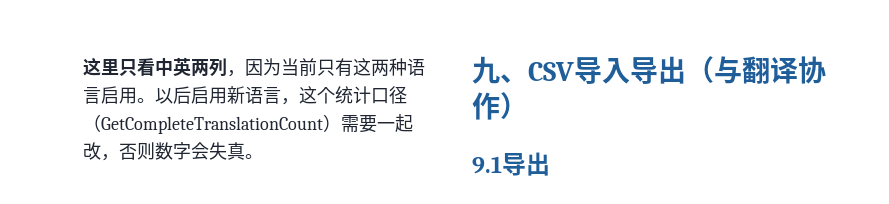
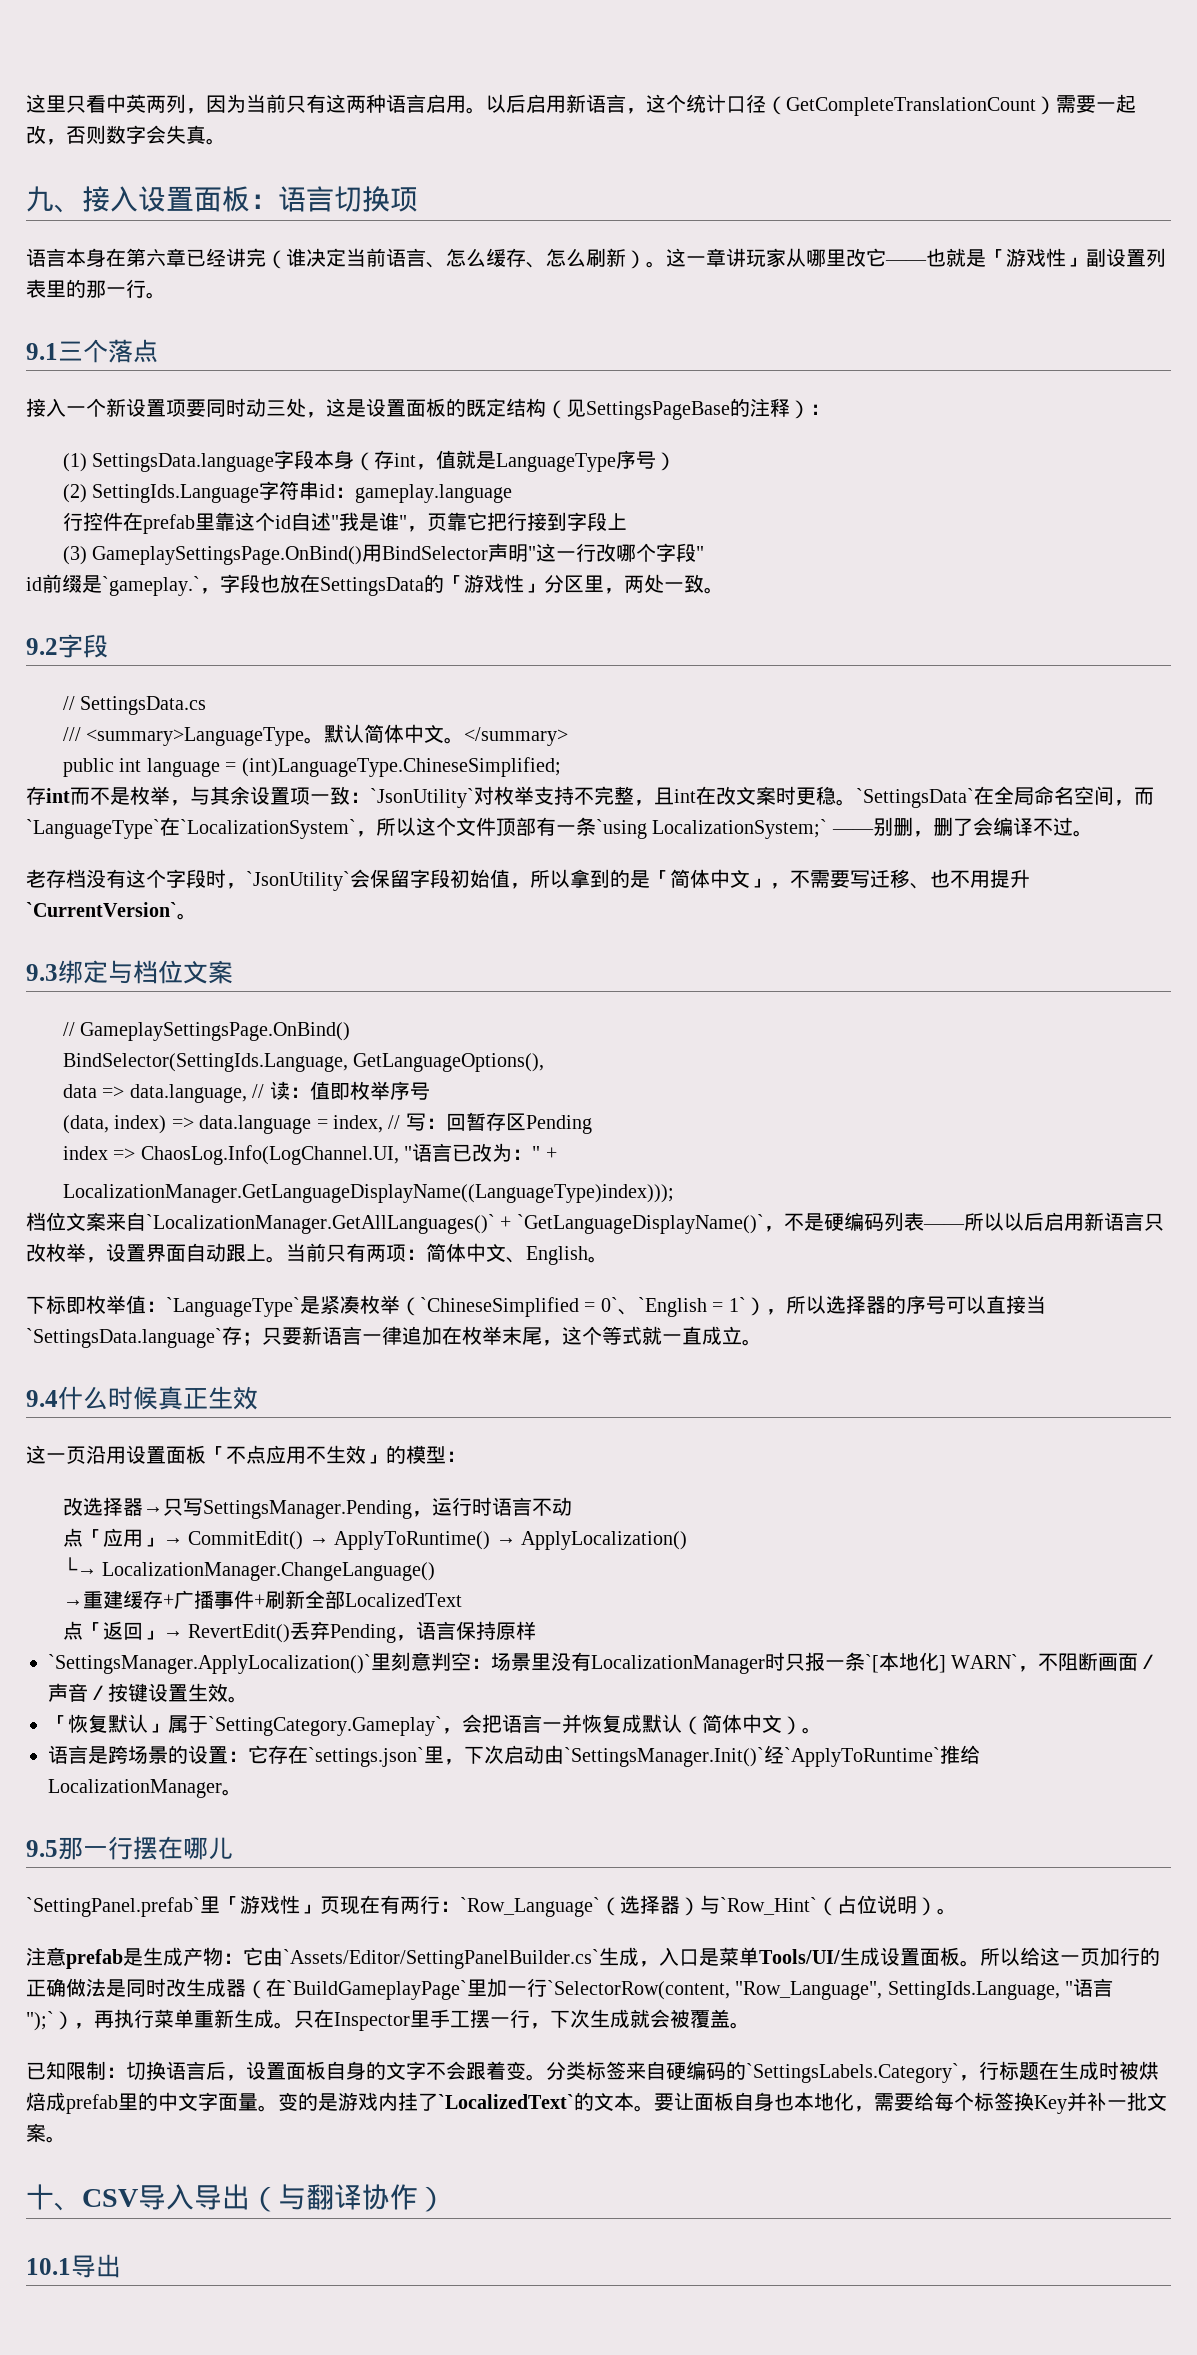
- 九、CSV导入导出（与翻译协作）
+ 九、接入设置面板：语言切换项
+ 语言本身在第六章已经讲完（谁决定当前语言、怎么缓存、怎么刷新）。这一章讲玩家从哪里改它——也就是「游戏性」副设置列表里的那一行。
+ 9.1三个落点
+ 接入一个新设置项要同时动三处，这是设置面板的既定结构（见SettingsPageBase的注释）：
+ (1) SettingsData.language字段本身（存int，值就是LanguageType序号）
+ (2) SettingIds.Language字符串id：gameplay.language
+ 行控件在prefab里靠这个id自述"我是谁"，页靠它把行接到字段上
+ (3) GameplaySettingsPage.OnBind()用BindSelector声明"这一行改哪个字段"
+ id前缀是`gameplay.`，字段也放在SettingsData的「游戏性」分区里，两处一致。
+ 9.2字段
+ // SettingsData.cs
+ /// <summary>LanguageType。默认简体中文。</summary>
+ public int language = (int)LanguageType.ChineseSimplified;
+ 存int而不是枚举，与其余设置项一致：`JsonUtility`对枚举支持不完整，且int在改文案时更稳。`SettingsData`在全局命名空间，而`LanguageType`在`LocalizationSystem`，所以这个文件顶部有一条`using LocalizationSystem;` ——别删，删了会编译不过。
+ 老存档没有这个字段时，`JsonUtility`会保留字段初始值，所以拿到的是「简体中文」，不需要写迁移、也不用提升`CurrentVersion`。
+ 9.3绑定与档位文案
+ // GameplaySettingsPage.OnBind()
+ BindSelector(SettingIds.Language, GetLanguageOptions(),
+ data => data.language, // 读：值即枚举序号
+ (data, index) => data.language = index, // 写：回暂存区Pending
+ index => ChaosLog.Info(LogChannel.UI, "语言已改为：" +
+ LocalizationManager.GetLanguageDisplayName((LanguageType)index)));
+ 档位文案来自`LocalizationManager.GetAllLanguages()` + `GetLanguageDisplayName()`，不是硬编码列表——所以以后启用新语言只改枚举，设置界面自动跟上。当前只有两项：简体中文、English。
+ 下标即枚举值：`LanguageType`是紧凑枚举（`ChineseSimplified = 0`、`English = 1`），所以选择器的序号可以直接当`SettingsData.language`存；只要新语言一律追加在枚举末尾，这个等式就一直成立。
+ 9.4什么时候真正生效
+ 这一页沿用设置面板「不点应用不生效」的模型：
+ 改选择器→只写SettingsManager.Pending，运行时语言不动
+ 点「应用」→ CommitEdit() → ApplyToRuntime() → ApplyLocalization()
+ └→ LocalizationManager.ChangeLanguage()
+ →重建缓存+广播事件+刷新全部LocalizedText
+ 点「返回」→ RevertEdit()丢弃Pending，语言保持原样
+ `SettingsManager.ApplyLocalization()`里刻意判空：场景里没有LocalizationManager时只报一条`[本地化] WARN`，不阻断画面／声音／按键设置生效。
+ 「恢复默认」属于`SettingCategory.Gameplay`，会把语言一并恢复成默认（简体中文）。
+ 语言是跨场景的设置：它存在`settings.json`里，下次启动由`SettingsManager.Init()`经`ApplyToRuntime`推给LocalizationManager。
+ 9.5那一行摆在哪儿
+ `SettingPanel.prefab`里「游戏性」页现在有两行：`Row_Language`（选择器）与`Row_Hint`（占位说明）。
+ 注意prefab是生成产物：它由`Assets/Editor/SettingPanelBuilder.cs`生成，入口是菜单Tools/UI/生成设置面板。所以给这一页加行的正确做法是同时改生成器（在`BuildGameplayPage`里加一行`SelectorRow(content, "Row_Language", SettingIds.Language, "语言");`），再执行菜单重新生成。只在Inspector里手工摆一行，下次生成就会被覆盖。
+ 已知限制：切换语言后，设置面板自身的文字不会跟着变。分类标签来自硬编码的`SettingsLabels.Category`，行标题在生成时被烘焙成prefab里的中文字面量。变的是游戏内挂了`LocalizedText`的文本。要让面板自身也本地化，需要给每个标签换Key并补一批文案。
+ 十、CSV导入导出（与翻译协作）
- 9.1导出
+ 10.1导出

